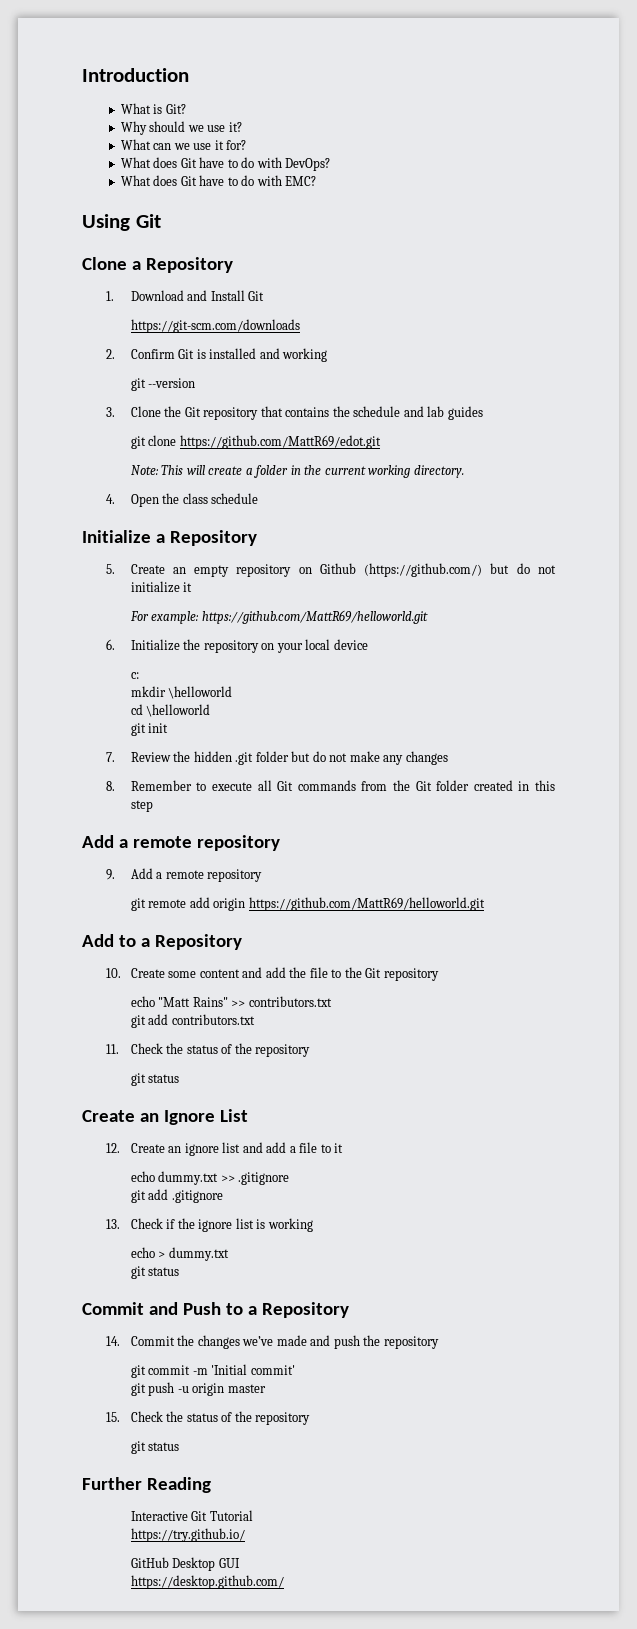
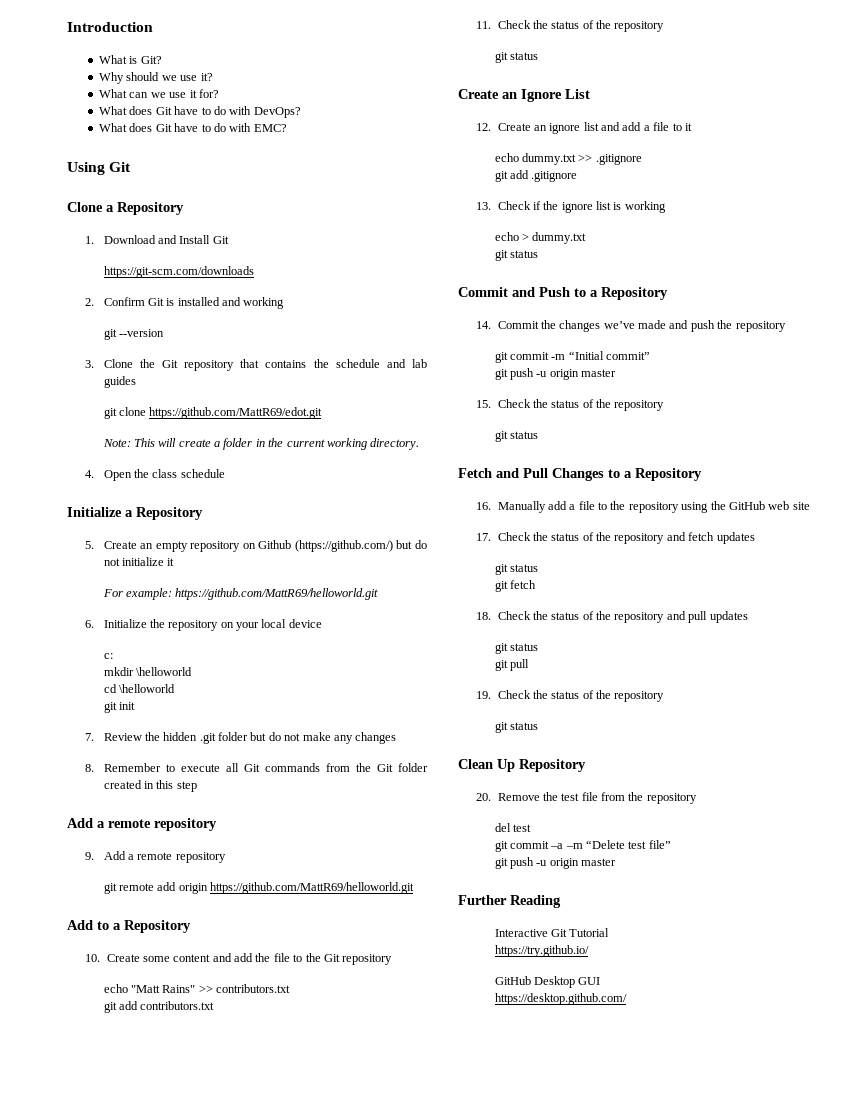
- git commit -m 'Initial commit'
+ git commit -m “Initial commit”
+ Fetch and Pull Changes to a Repository
+ 16. Manually add a file to the repository using the GitHub web site
+ 17. Check the status of the repository and fetch updates
+ git status
+ git fetch
+ 18. Check the status of the repository and pull updates
+ git status
+ git pull
+ 19. Check the status of the repository
+ git status
+ Clean Up Repository
+ 20. Remove the test file from the repository
+ del test
+ git commit –a –m “Delete test file”
+ git push -u origin master

